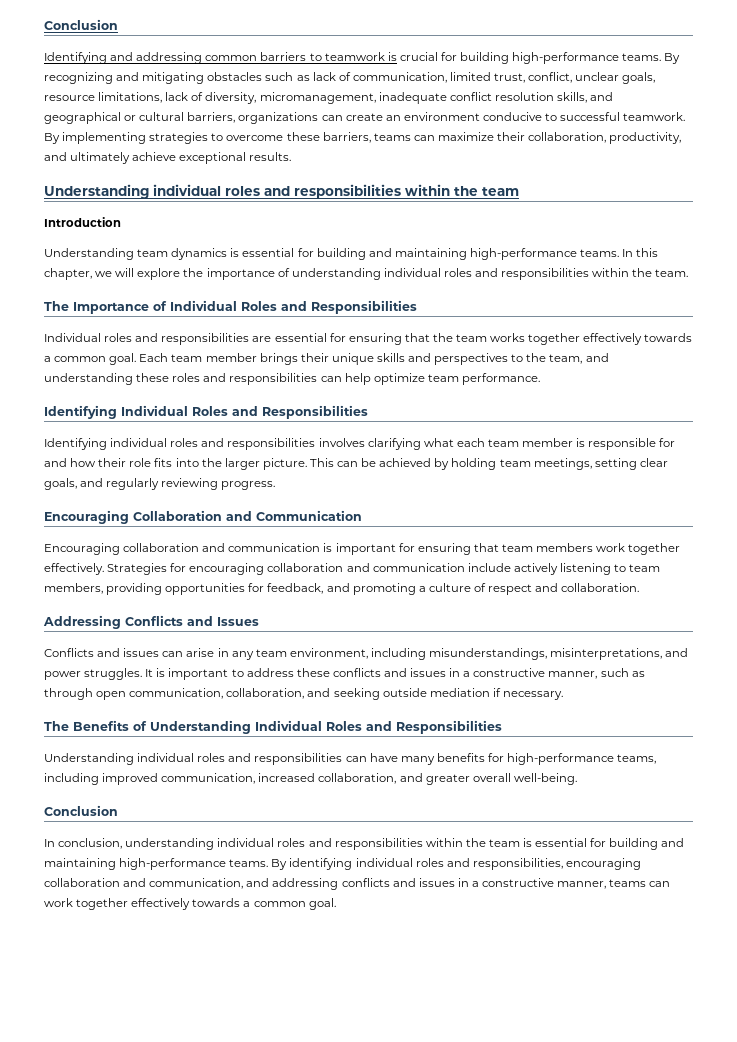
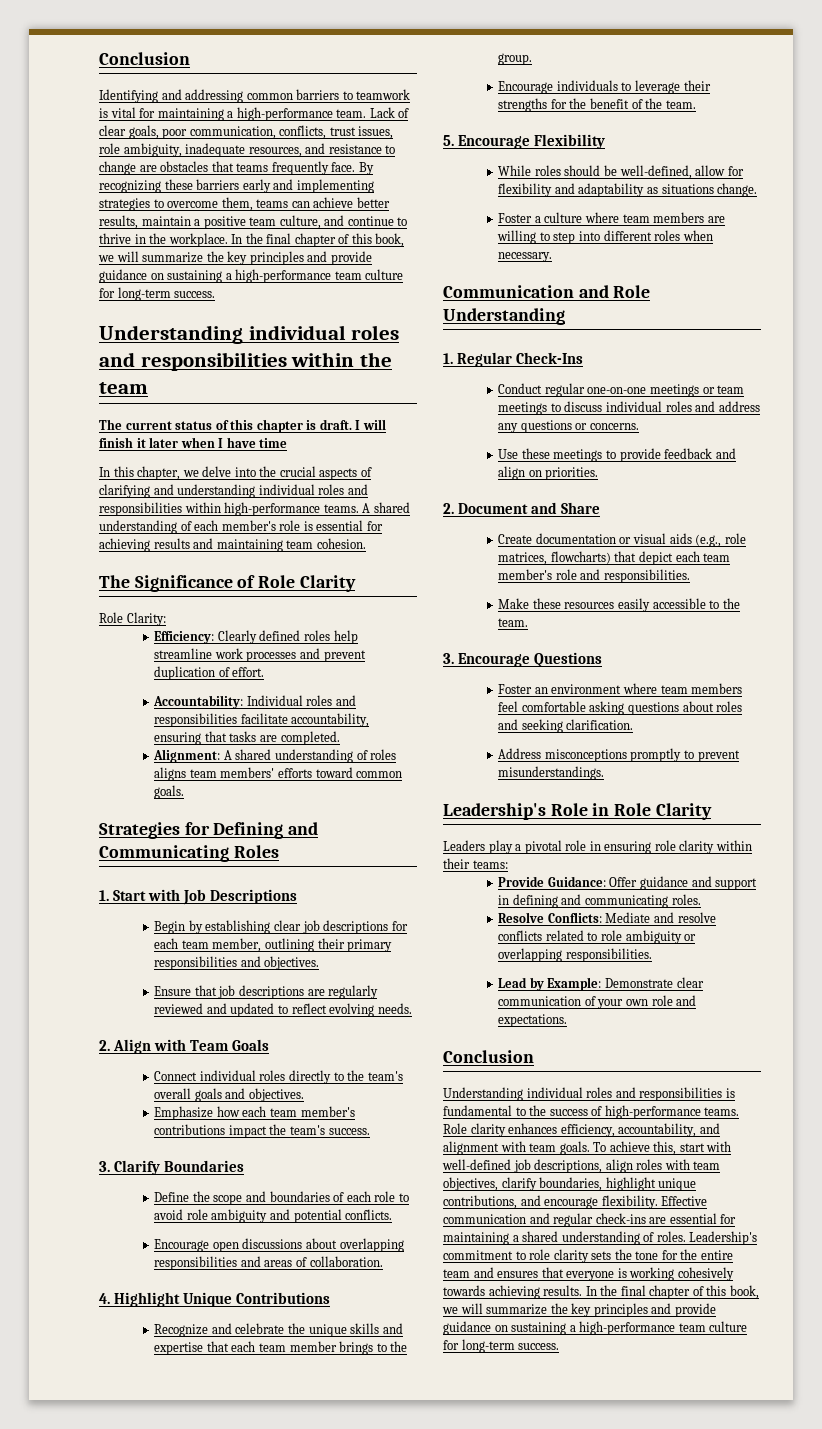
- Identifying and addressing common barriers to teamwork is crucial for building high-performance teams. By recognizing and mitigating obstacles such as lack of communication, limited trust, conflict, unclear goals, resource limitations, lack of diversity, micromanagement, inadequate conflict resolution skills, and geographical or cultural barriers, organizations can create an environment conducive to successful teamwork. By implementing strategies to overcome these barriers, teams can maximize their collaboration, productivity, and ultimately achieve exceptional results.
+ Identifying and addressing common barriers to teamwork is vital for maintaining a high-performance team. Lack of clear goals, poor communication, conflicts, trust issues, role ambiguity, inadequate resources, and resistance to change are obstacles that teams frequently face. By recognizing these barriers early and implementing strategies to overcome them, teams can achieve better results, maintain a positive team culture, and continue to thrive in the workplace. In the final chapter of this book, we will summarize the key principles and provide guidance on sustaining a high-performance team culture for long-term success.
- Introduction
- Understanding team dynamics is essential for building and maintaining high-performance teams. In this chapter, we will explore the importance of understanding individual roles and responsibilities within the team.
- The Importance of Individual Roles and Responsibilities
- Individual roles and responsibilities are essential for ensuring that the team works together effectively towards a common goal. Each team member brings their unique skills and perspectives to the team, and understanding these roles and responsibilities can help optimize team performance.
- Identifying Individual Roles and Responsibilities
- Identifying individual roles and responsibilities involves clarifying what each team member is responsible for and how their role fits into the larger picture. This can be achieved by holding team meetings, setting clear goals, and regularly reviewing progress.
- Encouraging Collaboration and Communication
- Encouraging collaboration and communication is important for ensuring that team members work together effectively. Strategies for encouraging collaboration and communication include actively listening to team members, providing opportunities for feedback, and promoting a culture of respect and collaboration.
- Addressing Conflicts and Issues
- Conflicts and issues can arise in any team environment, including misunderstandings, misinterpretations, and power struggles. It is important to address these conflicts and issues in a constructive manner, such as through open communication, collaboration, and seeking outside mediation if necessary.
- The Benefits of Understanding Individual Roles and Responsibilities
- Understanding individual roles and responsibilities can have many benefits for high-performance teams, including improved communication, increased collaboration, and greater overall well-being.
+ The current status of this chapter is draft. I will finish it later when I have time
+ In this chapter, we delve into the crucial aspects of clarifying and understanding individual roles and responsibilities within high-performance teams. A shared understanding of each member's role is essential for achieving results and maintaining team cohesion.
+ The Significance of Role Clarity
+ Role Clarity:
+ Efficiency: Clearly defined roles help streamline work processes and prevent duplication of effort.
+ Accountability: Individual roles and responsibilities facilitate accountability, ensuring that tasks are completed.
+ Alignment: A shared understanding of roles aligns team members' efforts toward common goals.
+ Strategies for Defining and Communicating Roles
+ 1. Start with Job Descriptions
+ Begin by establishing clear job descriptions for each team member, outlining their primary responsibilities and objectives.
+ Ensure that job descriptions are regularly reviewed and updated to reflect evolving needs.
+ 2. Align with Team Goals
+ Connect individual roles directly to the team's overall goals and objectives.
+ Emphasize how each team member's contributions impact the team's success.
+ 3. Clarify Boundaries
+ Define the scope and boundaries of each role to avoid role ambiguity and potential conflicts.
+ Encourage open discussions about overlapping responsibilities and areas of collaboration.
+ 4. Highlight Unique Contributions
+ Recognize and celebrate the unique skills and expertise that each team member brings to the group.
+ Encourage individuals to leverage their strengths for the benefit of the team.
+ 5. Encourage Flexibility
+ While roles should be well-defined, allow for flexibility and adaptability as situations change.
+ Foster a culture where team members are willing to step into different roles when necessary.
+ Communication and Role Understanding
+ 1. Regular Check-Ins
+ Conduct regular one-on-one meetings or team meetings to discuss individual roles and address any questions or concerns.
+ Use these meetings to provide feedback and align on priorities.
+ 2. Document and Share
+ Create documentation or visual aids (e.g., role matrices, flowcharts) that depict each team member's role and responsibilities.
+ Make these resources easily accessible to the team.
+ 3. Encourage Questions
+ Foster an environment where team members feel comfortable asking questions about roles and seeking clarification.
+ Address misconceptions promptly to prevent misunderstandings.
+ Leadership's Role in Role Clarity
+ Leaders play a pivotal role in ensuring role clarity within their teams:
+ Provide Guidance: Offer guidance and support in defining and communicating roles.
+ Resolve Conflicts: Mediate and resolve conflicts related to role ambiguity or overlapping responsibilities.
+ Lead by Example: Demonstrate clear communication of your own role and expectations.
  Conclusion
- In conclusion, understanding individual roles and responsibilities within the team is essential for building and maintaining high-performance teams. By identifying individual roles and responsibilities, encouraging collaboration and communication, and addressing conflicts and issues in a constructive manner, teams can work together effectively towards a common goal.
+ Understanding individual roles and responsibilities is fundamental to the success of high-performance teams. Role clarity enhances efficiency, accountability, and alignment with team goals. To achieve this, start with well-defined job descriptions, align roles with team objectives, clarify boundaries, highlight unique contributions, and encourage flexibility. Effective communication and regular check-ins are essential for maintaining a shared understanding of roles. Leadership's commitment to role clarity sets the tone for the entire team and ensures that everyone is working cohesively towards achieving results. In the final chapter of this book, we will summarize the key principles and provide guidance on sustaining a high-performance team culture for long-term success.

